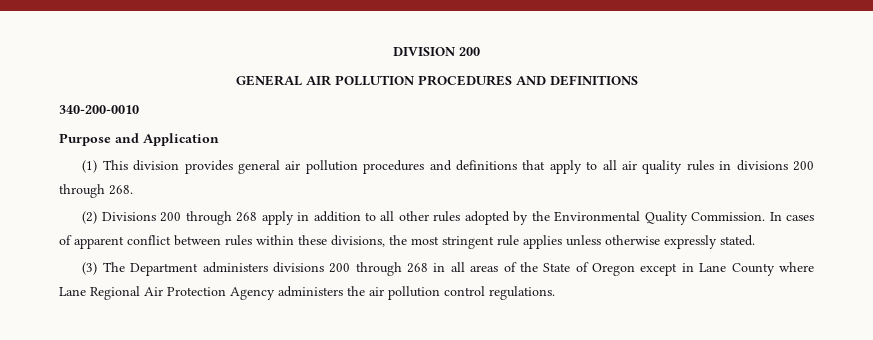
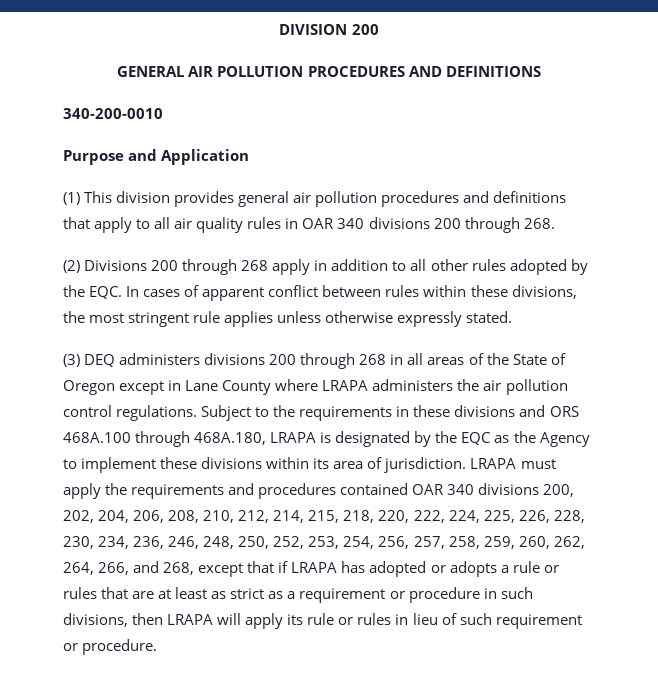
- (1) This division provides general air pollution procedures and definitions that apply to all air quality rules in divisions 200 through 268.
+ (1) This division provides general air pollution procedures and definitions that apply to all air quality rules in OAR 340 divisions 200 through 268.
- (2) Divisions 200 through 268 apply in addition to all other rules adopted by the Environmental Quality Commission. In cases of apparent conflict between rules within these divisions, the most stringent rule applies unless otherwise expressly stated.
+ (2) Divisions 200 through 268 apply in addition to all other rules adopted by the EQC. In cases of apparent conflict between rules within these divisions, the most stringent rule applies unless otherwise expressly stated.
- (3) The Department administers divisions 200 through 268 in all areas of the State of Oregon except in Lane County where Lane Regional Air Protection Agency administers the air pollution control regulations.
+ (3) DEQ administers divisions 200 through 268 in all areas of the State of Oregon except in Lane County where LRAPA administers the air pollution control regulations.
+ Subject to the requirements in these divisions and ORS 468A.100 through 468A.180, LRAPA is designated by the EQC as the Agency to implement these divisions within its area of jurisdiction. LRAPA must apply the requirements and procedures contained OAR 340 divisions 200, 202, 204, 206, 208, 210, 212, 214, 215, 218, 220, 222, 224, 225, 226, 228, 230, 234, 236, 246, 248, 250, 252, 253, 254, 256, 257, 258, 259, 260, 262, 264, 266, and 268, except that if LRAPA has adopted or adopts a rule or rules that are at least as strict as a requirement or procedure in such divisions, then LRAPA will apply its rule or rules in lieu of such requirement or procedure.

